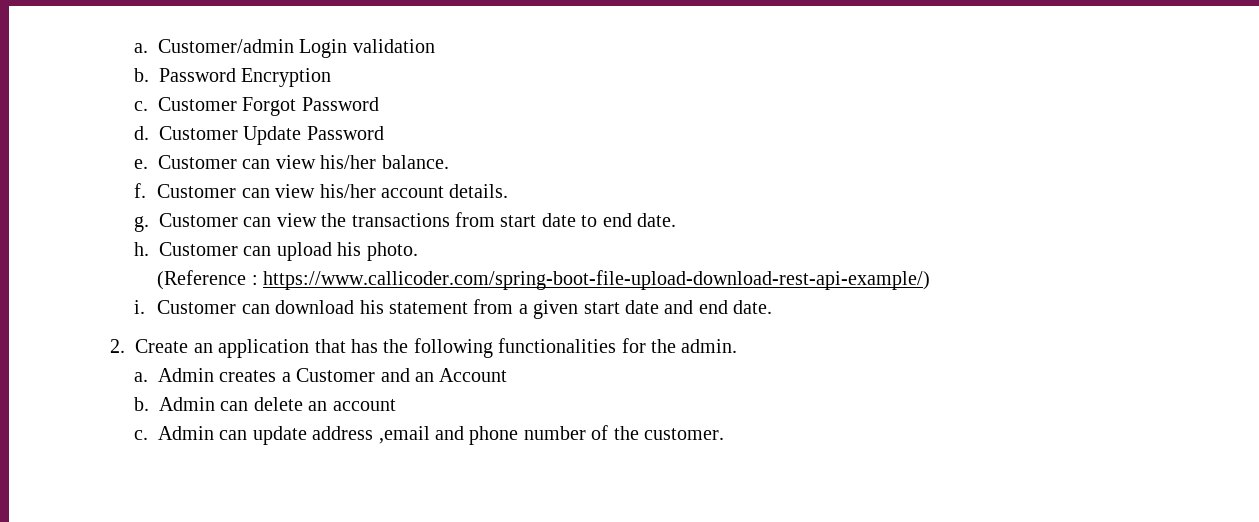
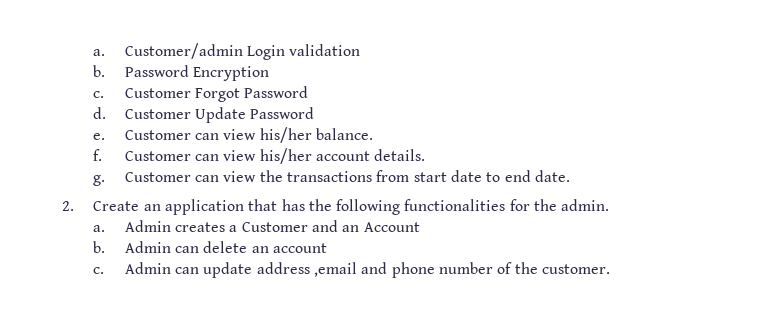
- h. Customer can upload his photo.
- (Reference : https://www.callicoder.com/spring-boot-file-upload-download-rest-api-example/)
- i. Customer can download his statement from a given start date and end date.

